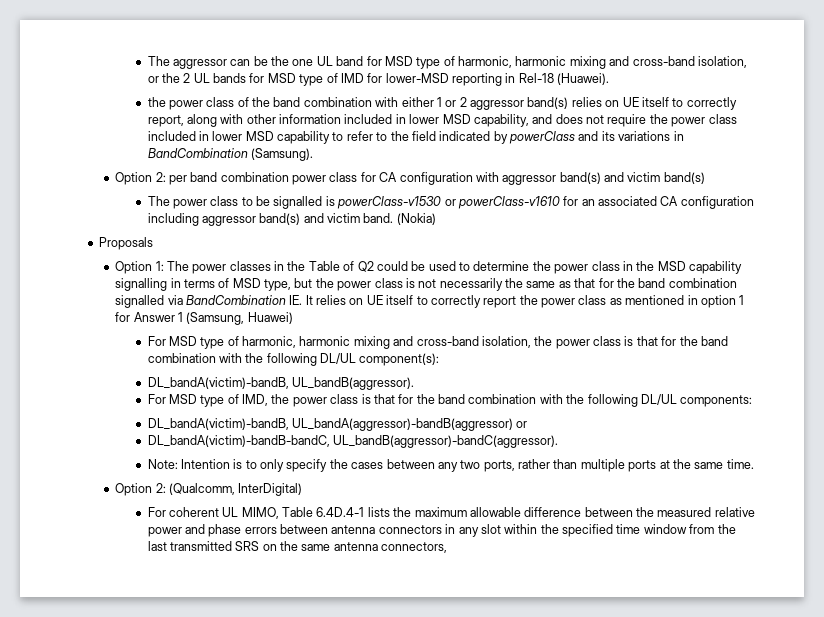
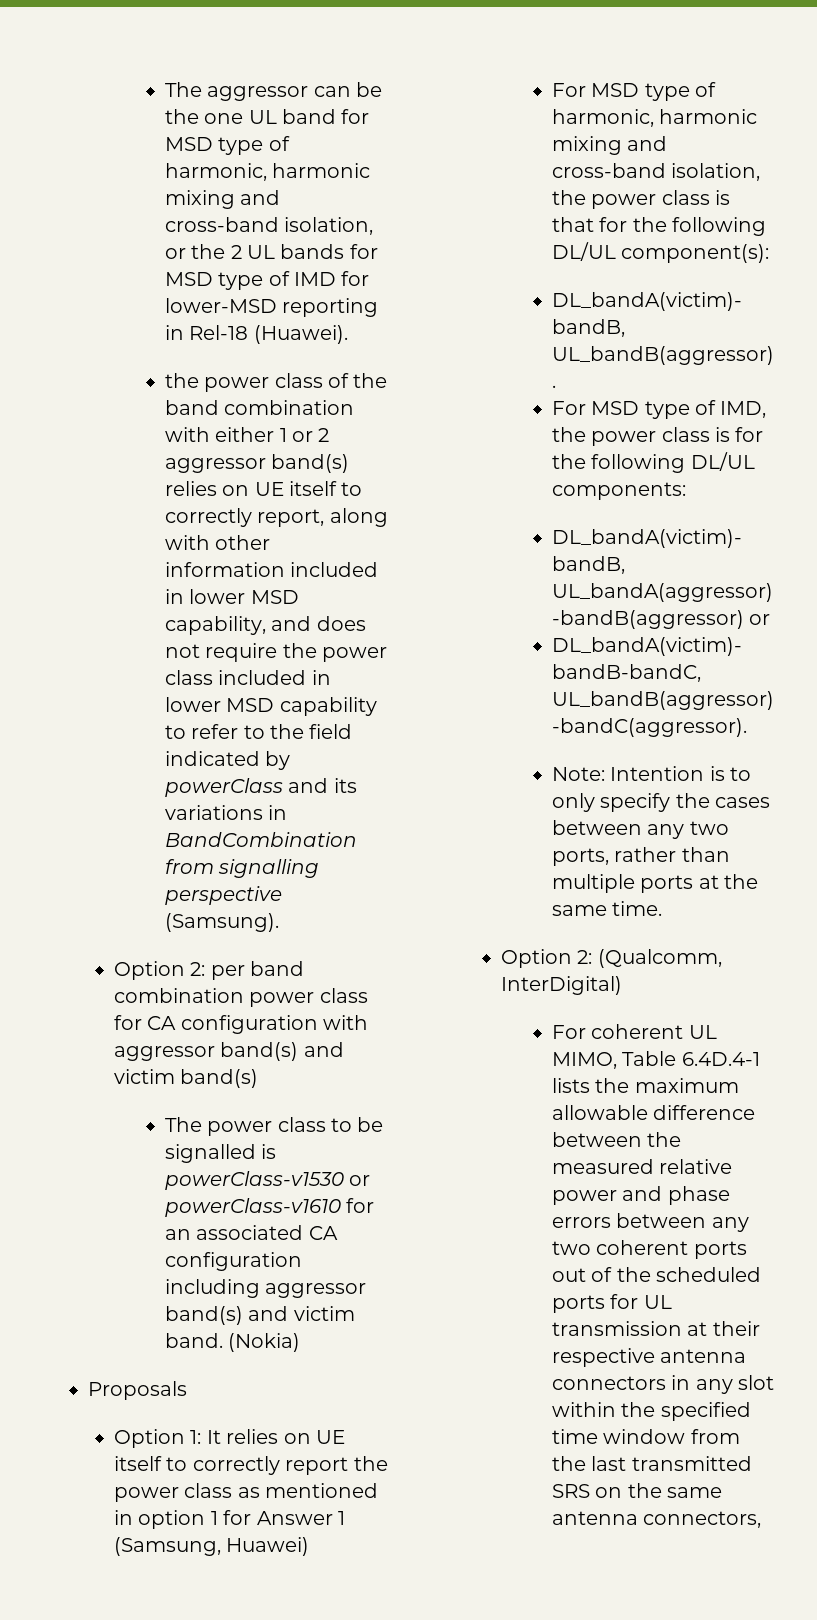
- the power class of the band combination with either 1 or 2 aggressor band(s) relies on UE itself to correctly report, along with other information included in lower MSD capability, and does not require the power class included in lower MSD capability to refer to the field indicated by powerClass and its variations in BandCombination (Samsung).
+ the power class of the band combination with either 1 or 2 aggressor band(s) relies on UE itself to correctly report, along with other information included in lower MSD capability, and does not require the power class included in lower MSD capability to refer to the field indicated by powerClass and its variations in BandCombination from signalling perspective (Samsung).
- Option 1: The power classes in the Table of Q2 could be used to determine the power class in the MSD capability signalling in terms of MSD type, but the power class is not necessarily the same as that for the band combination signalled via BandCombination IE. It relies on UE itself to correctly report the power class as mentioned in option 1 for Answer 1 (Samsung, Huawei)
+ Option 1: It relies on UE itself to correctly report the power class as mentioned in option 1 for Answer 1 (Samsung, Huawei)
- For MSD type of harmonic, harmonic mixing and cross-band isolation, the power class is that for the band combination with the following DL/UL component(s):
+ For MSD type of harmonic, harmonic mixing and cross-band isolation, the power class is that for the following DL/UL component(s):
- For MSD type of IMD, the power class is that for the band combination with the following DL/UL components:
+ For MSD type of IMD, the power class is for the following DL/UL components:
- For coherent UL MIMO, Table 6.4D.4-1 lists the maximum allowable difference between the measured relative power and phase errors between antenna connectors in any slot within the specified time window from the last transmitted SRS on the same antenna connectors,
+ For coherent UL MIMO, Table 6.4D.4-1 lists the maximum allowable difference between the measured relative power and phase errors between any two coherent ports out of the scheduled ports for UL transmission at their respective antenna connectors in any slot within the specified time window from the last transmitted SRS on the same antenna connectors,

